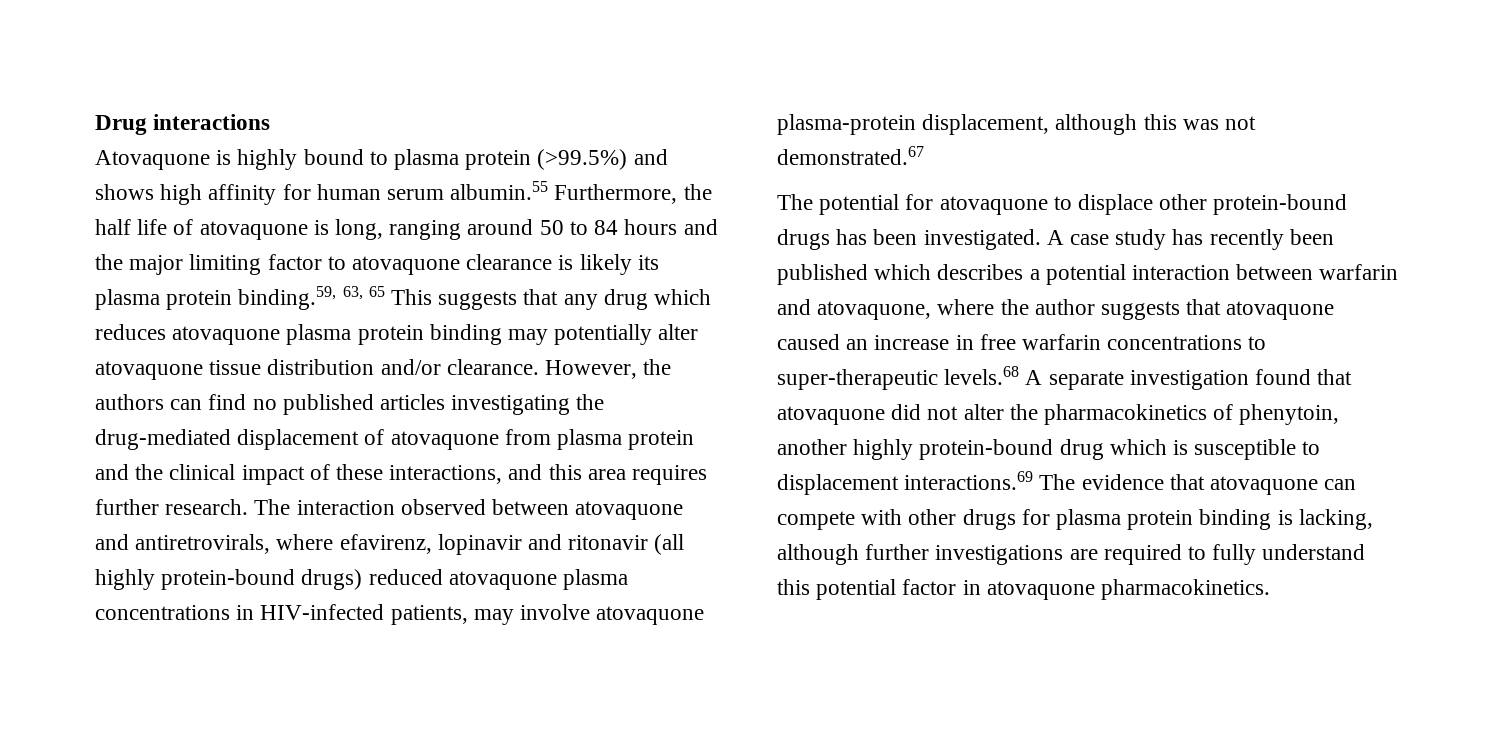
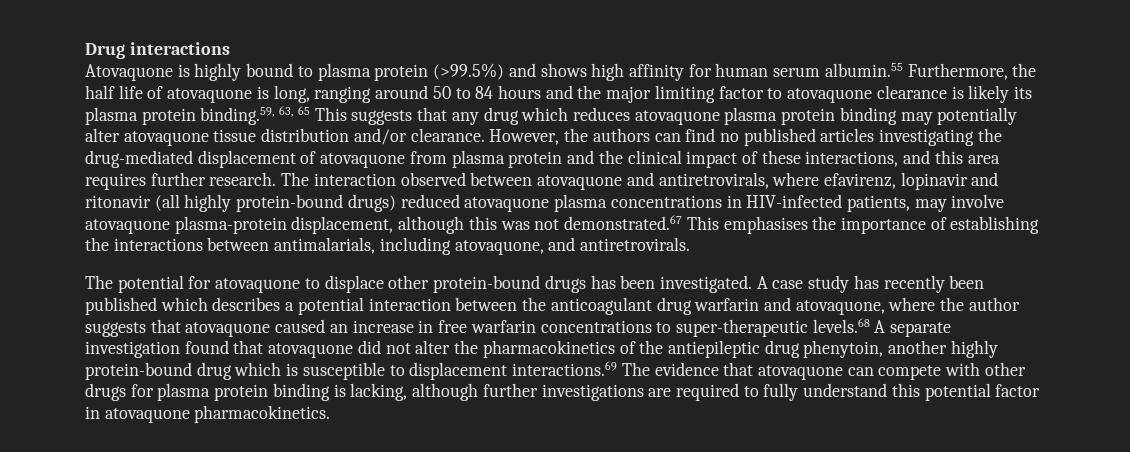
- The interaction observed between atovaquone and antiretrovirals, where efavirenz, lopinavir and ritonavir (all highly protein-bound drugs) reduced atovaquone plasma concentrations in HIV-infected patients, may involve atovaquone plasma-protein displacement, although this was not demonstrated.67
+ The interaction observed between atovaquone and antiretrovirals, where efavirenz, lopinavir and ritonavir (all highly protein-bound drugs) reduced atovaquone plasma concentrations in HIV-infected patients, may involve atovaquone plasma-protein displacement, although this was not demonstrated.67 This emphasises the importance of establishing the interactions between antimalarials, including atovaquone, and antiretrovirals.
- A case study has recently been published which describes a potential interaction between warfarin and atovaquone, where the author suggests that atovaquone caused an increase in free warfarin concentrations to super-therapeutic levels.68 A separate investigation found that atovaquone did not alter the pharmacokinetics of phenytoin, another highly protein-bound drug which is susceptible to displacement interactions.69 The evidence that atovaquone can compete with other drugs for plasma protein binding is lacking, although further investigations are required to fully understand this potential factor in atovaquone pharmacokinetics.
+ A case study has recently been published which describes a potential interaction between the anticoagulant drug warfarin and atovaquone, where the author suggests that atovaquone caused an increase in free warfarin concentrations to super-therapeutic levels.68 A separate investigation found that atovaquone did not alter the pharmacokinetics of the antiepileptic drug phenytoin, another highly protein-bound drug which is susceptible to displacement interactions.69 The evidence that atovaquone can compete with other drugs for plasma protein binding is lacking, although further investigations are required to fully understand this potential factor in atovaquone pharmacokinetics.

